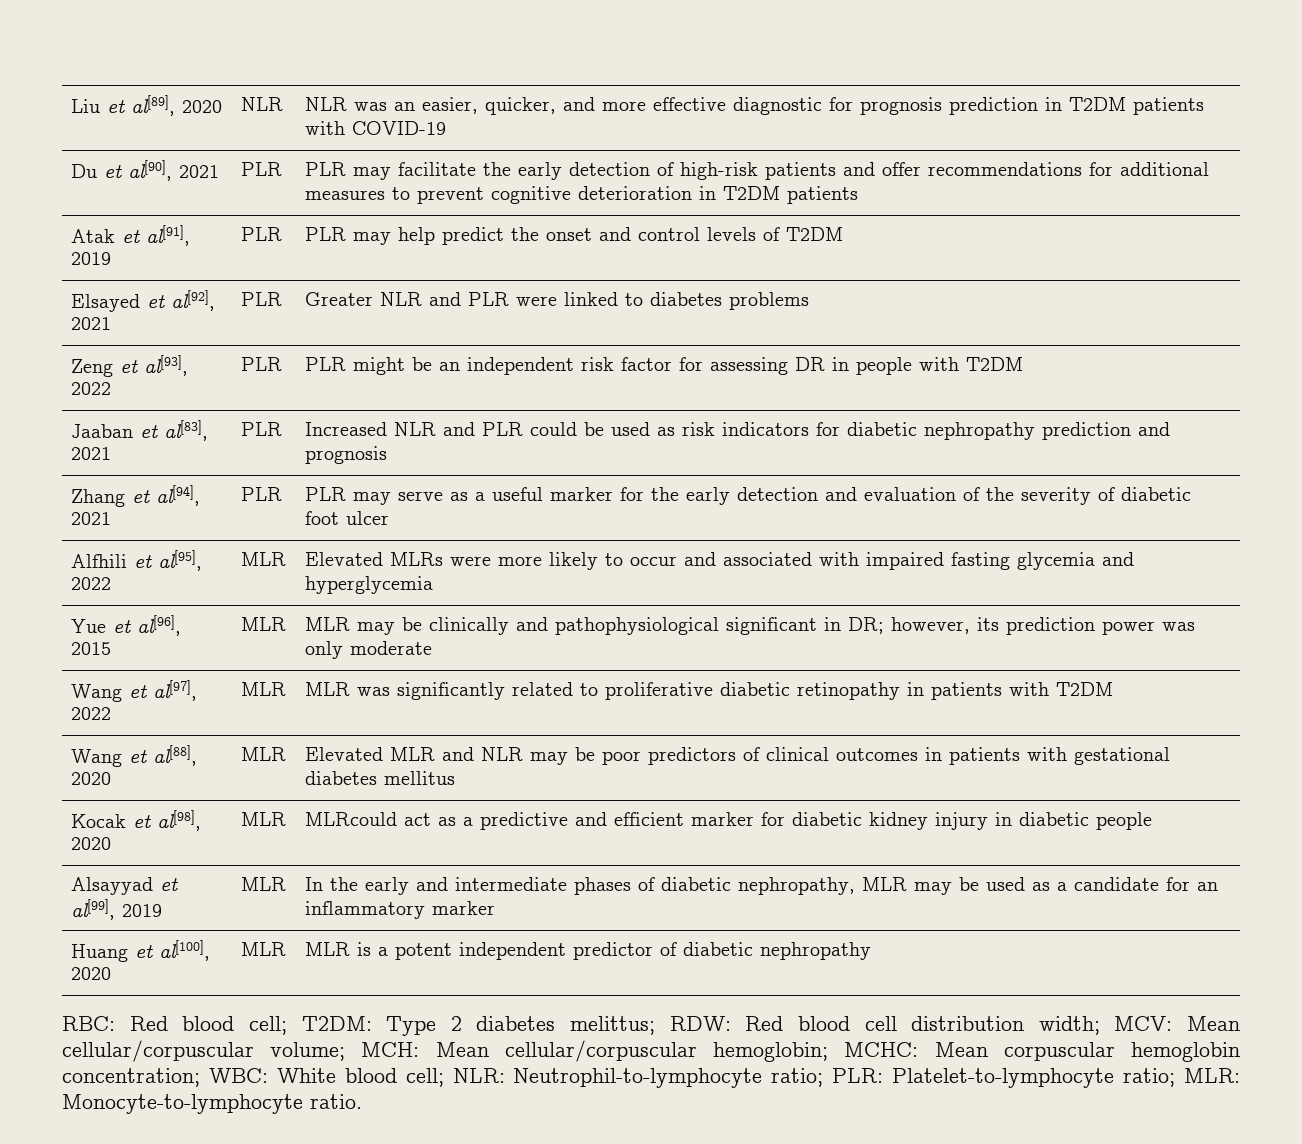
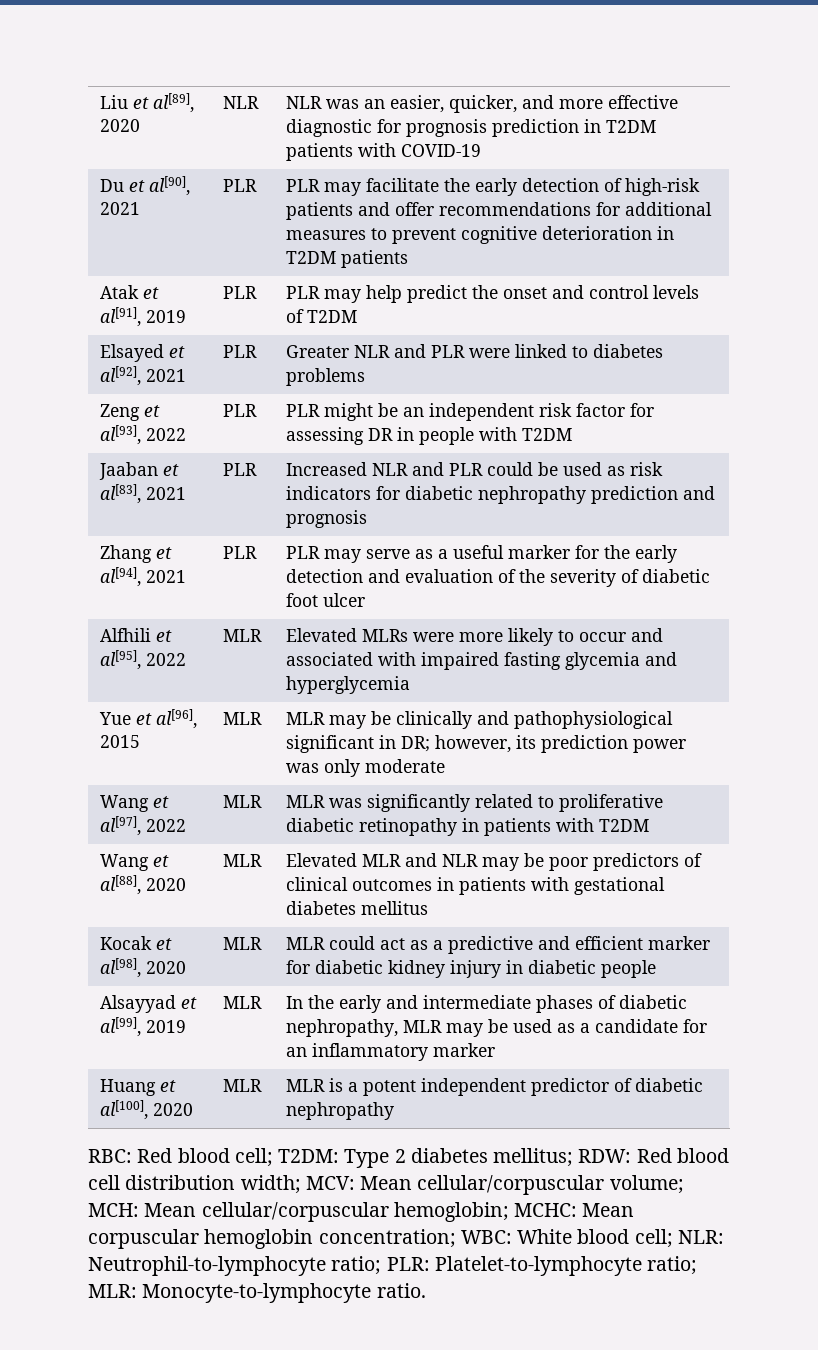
- Kocak et al[98], 2020 | MLR | MLRcould act as a predictive and efficient marker for diabetic kidney injury in diabetic people
+ Kocak et al[98], 2020 | MLR | MLR could act as a predictive and efficient marker for diabetic kidney injury in diabetic people
- RBC: Red blood cell; T2DM: Type 2 diabetes melittus; RDW: Red blood cell distribution width; MCV: Mean cellular/corpuscular volume; MCH: Mean cellular/corpuscular hemoglobin; MCHC: Mean corpuscular hemoglobin concentration; WBC: White blood cell; NLR: Neutrophil-to-lymphocyte ratio; PLR: Platelet-to-lymphocyte ratio; MLR: Monocyte-to-lymphocyte ratio.
+ RBC: Red blood cell; T2DM: Type 2 diabetes mellitus; RDW: Red blood cell distribution width; MCV: Mean cellular/corpuscular volume; MCH: Mean cellular/corpuscular hemoglobin; MCHC: Mean corpuscular hemoglobin concentration; WBC: White blood cell; NLR: Neutrophil-to-lymphocyte ratio; PLR: Platelet-to-lymphocyte ratio; MLR: Monocyte-to-lymphocyte ratio.

